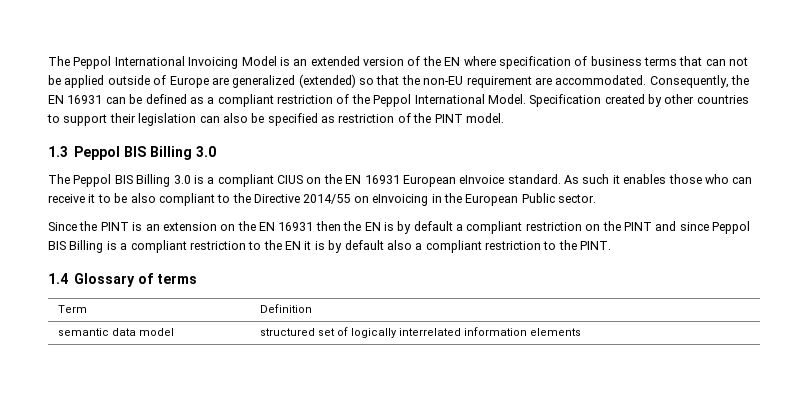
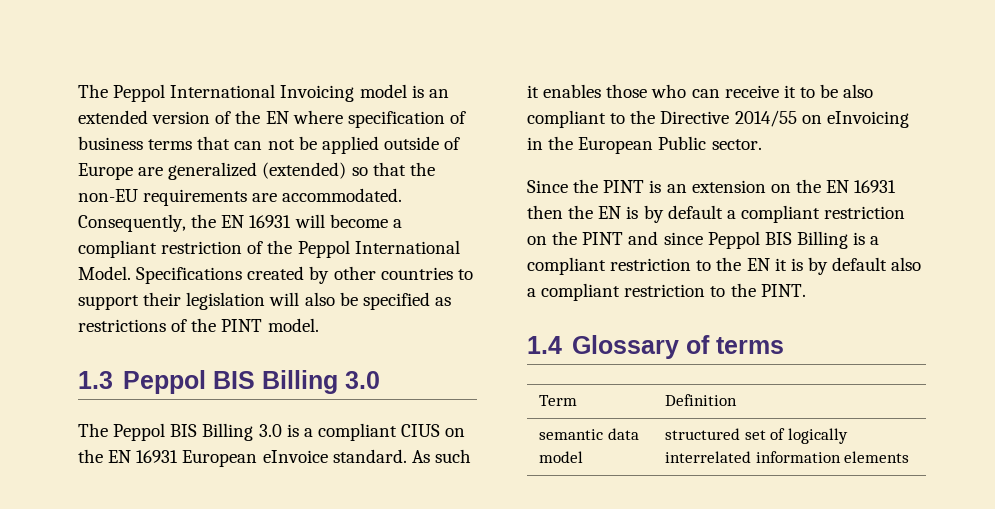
- The Peppol International Invoicing Model is an extended version of the EN where specification of business terms that can not be applied outside of Europe are generalized (extended) so that the non-EU requirement are accommodated.
+ The Peppol International Invoicing model is an extended version of the EN where specification of business terms that can not be applied outside of Europe are generalized (extended) so that the non-EU requirements are accommodated.
- Consequently, the EN 16931 can be defined as a compliant restriction of the Peppol International Model.
+ Consequently, the EN 16931 will become a compliant restriction of the Peppol International Model.
- Specification created by other countries to support their legislation can also be specified as restriction of the PINT model.
+ Specifications created by other countries to support their legislation will also be specified as restrictions of the PINT model.

